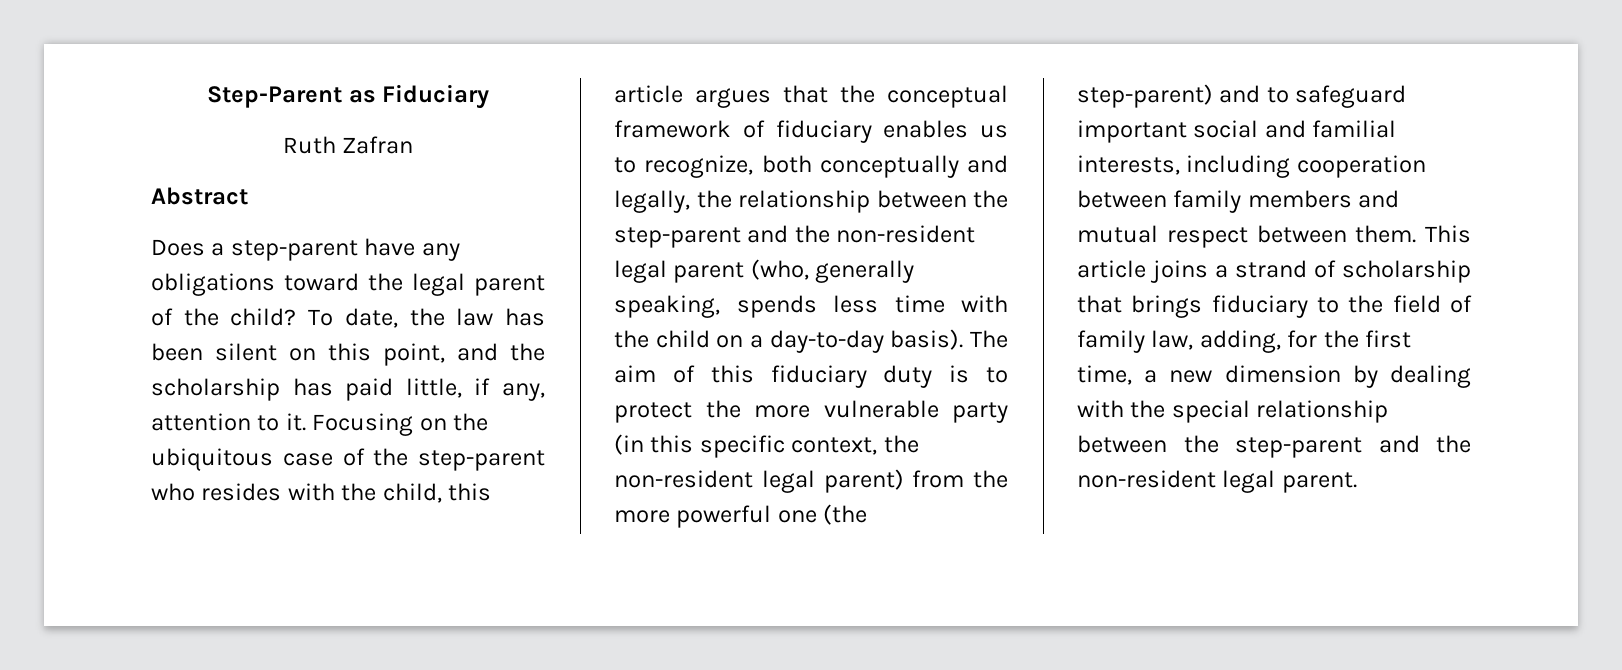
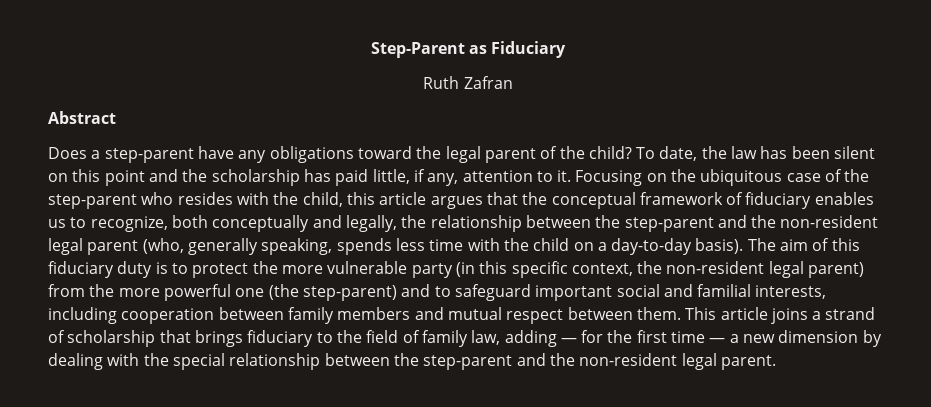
- To date, the law has been silent on this point, and the scholarship has paid little, if any, attention to it.
+ To date, the law has been silent on this point and the scholarship has paid little, if any, attention to it.
- This article joins a strand of scholarship that brings fiduciary to the field of family law, adding, for the first time, a new dimension by dealing with the special relationship between the step-parent and the non-resident legal parent.
+ This article joins a strand of scholarship that brings fiduciary to the field of family law, adding — for the first time — a new dimension by dealing with the special relationship between the step-parent and the non-resident legal parent.

